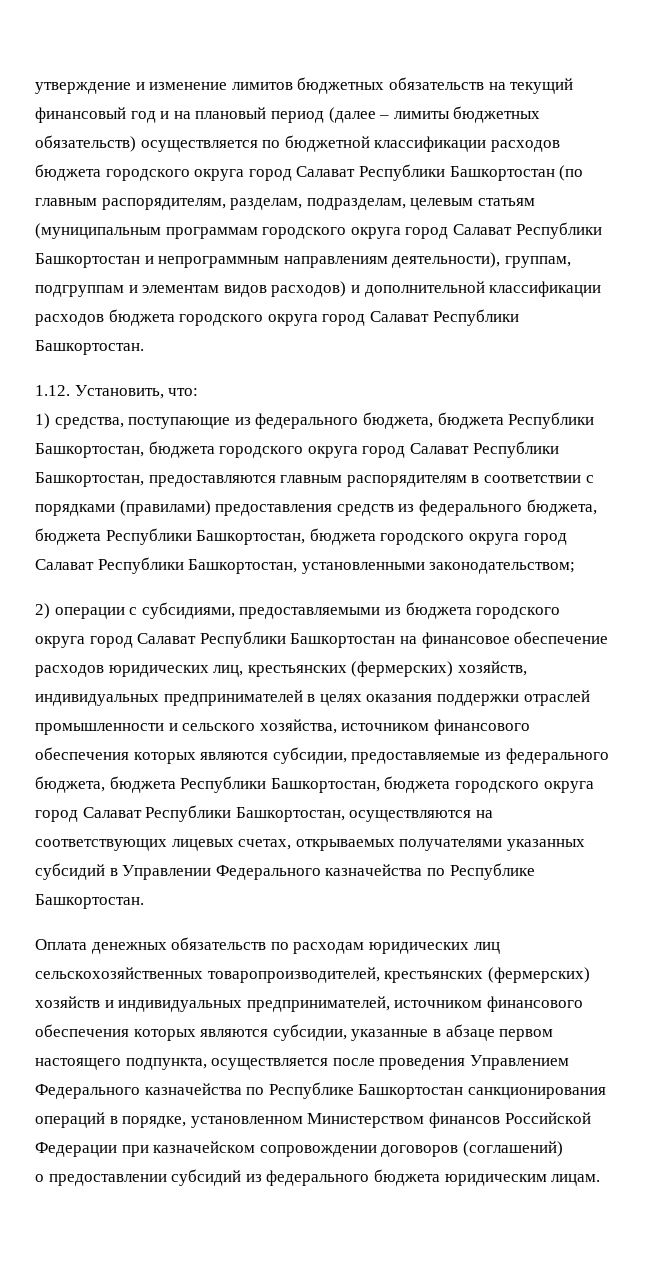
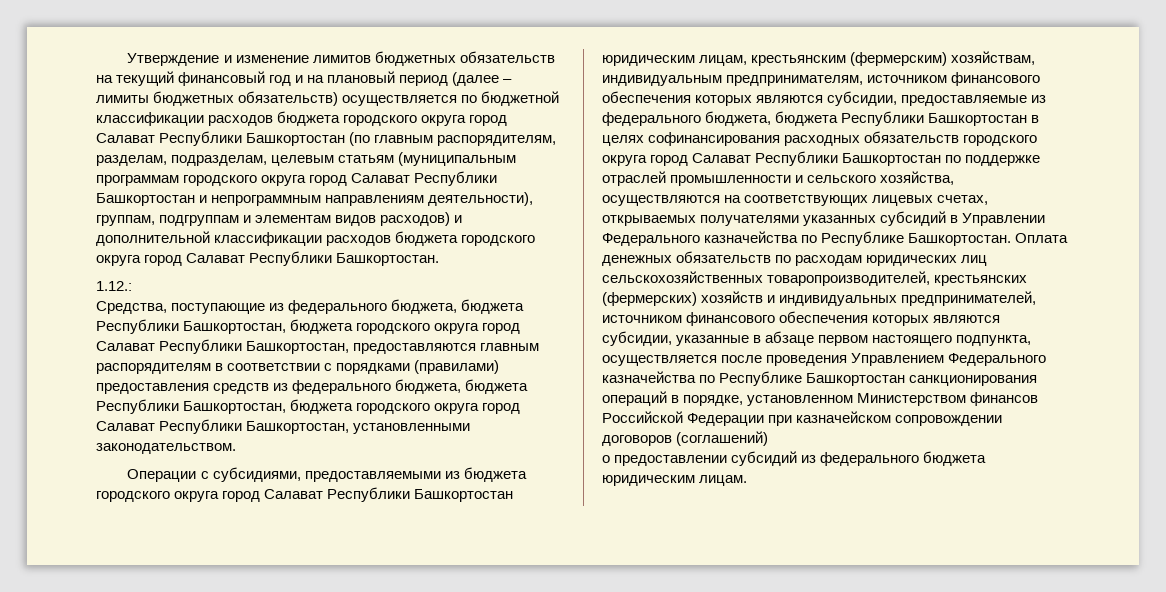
- утверждение и изменение лимитов бюджетных обязательств на текущий финансовый год и на плановый период (далее – лимиты бюджетных обязательств) осуществляется по бюджетной классификации расходов бюджета городского округа город Салават Республики Башкортостан (по главным распорядителям, разделам, подразделам, целевым статьям (муниципальным программам городского округа город Салават Республики Башкортостан и непрограммным направлениям деятельности), группам, подгруппам и элементам видов расходов) и дополнительной классификации расходов бюджета городского округа город Салават Республики Башкортостан.
+ Утверждение и изменение лимитов бюджетных обязательств на текущий финансовый год и на плановый период (далее – лимиты бюджетных обязательств) осуществляется по бюджетной классификации расходов бюджета городского округа город Салават Республики Башкортостан (по главным распорядителям, разделам, подразделам, целевым статьям (муниципальным программам городского округа город Салават Республики Башкортостан и непрограммным направлениям деятельности), группам, подгруппам и элементам видов расходов) и дополнительной классификации расходов бюджета городского округа город Салават Республики Башкортостан.
- 1.12. Установить, что:
- 1) средства, поступающие из федерального бюджета, бюджета Республики Башкортостан, бюджета городского округа город Салават Республики Башкортостан, предоставляются главным распорядителям в соответствии с порядками (правилами) предоставления средств из федерального бюджета, бюджета Республики Башкортостан, бюджета городского округа город Салават Республики Башкортостан, установленными законодательством;
- 2) операции с субсидиями, предоставляемыми из бюджета городского округа город Салават Республики Башкортостан на финансовое обеспечение расходов юридических лиц, крестьянских (фермерских) хозяйств, индивидуальных предпринимателей в целях оказания поддержки отраслей промышленности и сельского хозяйства, источником финансового обеспечения которых являются субсидии, предоставляемые из федерального бюджета, бюджета Республики Башкортостан, бюджета городского округа город Салават Республики Башкортостан, осуществляются на соответствующих лицевых счетах, открываемых получателями указанных субсидий в Управлении Федерального казначейства по Республике Башкортостан.
- Оплата денежных обязательств по расходам юридических лиц сельскохозяйственных товаропроизводителей, крестьянских (фермерских) хозяйств и индивидуальных предпринимателей, источником финансового обеспечения которых являются субсидии, указанные в абзаце первом настоящего подпункта, осуществляется после проведения Управлением Федерального казначейства по Республике Башкортостан санкционирования операций в порядке, установленном Министерством финансов Российской Федерации при казначейском сопровождении договоров (соглашений)
+ 1.12.:
+ Средства, поступающие из федерального бюджета, бюджета Республики Башкортостан, бюджета городского округа город Салават Республики Башкортостан, предоставляются главным распорядителям в соответствии с порядками (правилами) предоставления средств из федерального бюджета, бюджета Республики Башкортостан, бюджета городского округа город Салават Республики Башкортостан, установленными законодательством.
+ Операции с субсидиями, предоставляемыми из бюджета городского округа город Салават Республики Башкортостан юридическим лицам, крестьянским (фермерским) хозяйствам, индивидуальным предпринимателям, источником финансового обеспечения которых являются субсидии, предоставляемые из федерального бюджета, бюджета Республики Башкортостан в целях софинансирования расходных обязательств городского округа город Салават Республики Башкортостан по поддержке отраслей промышленности и сельского хозяйства, осуществляются на соответствующих лицевых счетах, открываемых получателями указанных субсидий в Управлении Федерального казначейства по Республике Башкортостан. Оплата денежных обязательств по расходам юридических лиц сельскохозяйственных товаропроизводителей, крестьянских (фермерских) хозяйств и индивидуальных предпринимателей, источником финансового обеспечения которых являются субсидии, указанные в абзаце первом настоящего подпункта, осуществляется после проведения Управлением Федерального казначейства по Республике Башкортостан санкционирования операций в порядке, установленном Министерством финансов Российской Федерации при казначейском сопровождении договоров (соглашений)

